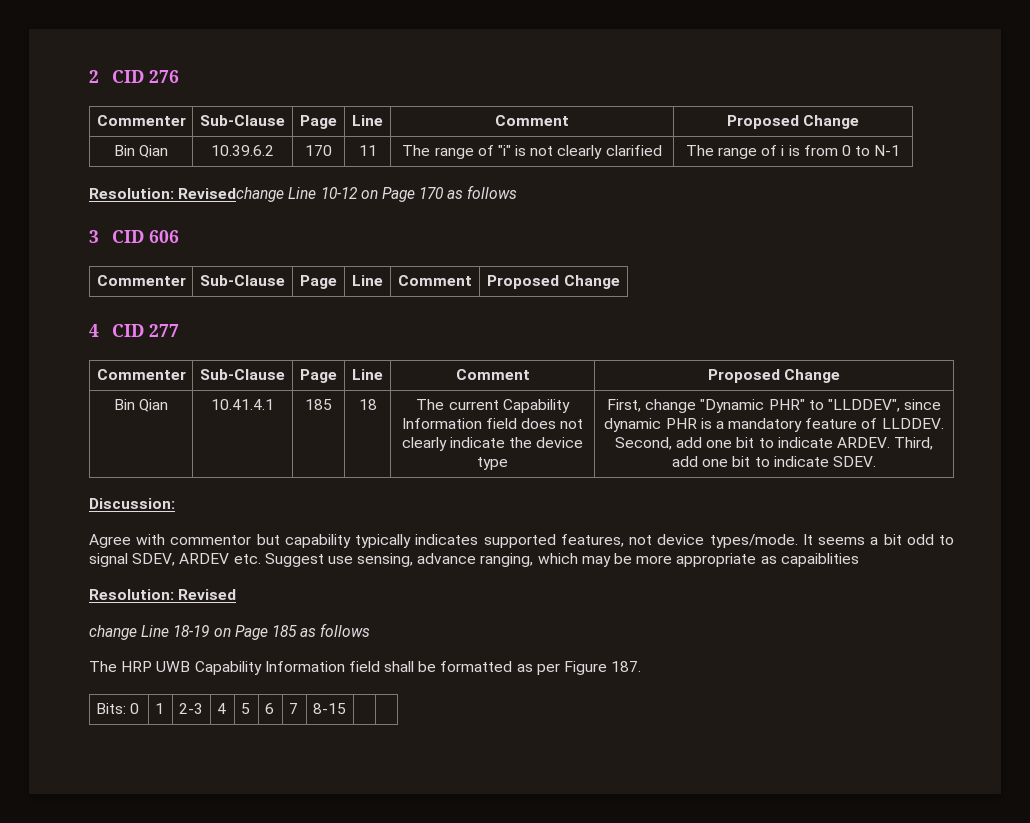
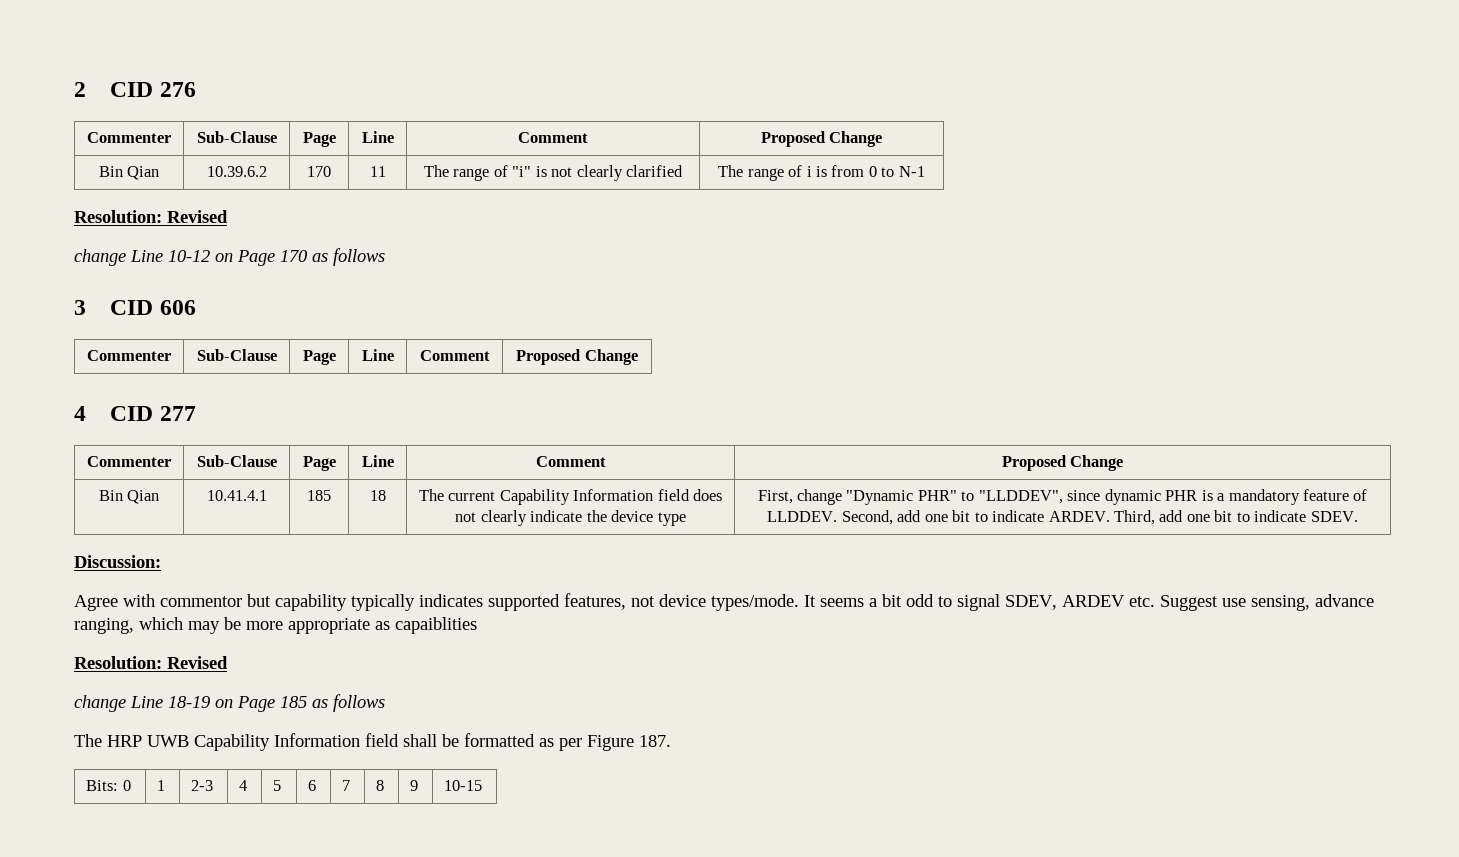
  Bin Qian | 10.39.6.2 | 170 | 11 | The range of "i" is not clearly clarified | The range of i is from 0 to N-1
- Resolution: Revisedchange Line 10-12 on Page 170 as follows
+ Resolution: Revised
+ change Line 10-12 on Page 170 as follows
- Bits: 0 | 1 | 2-3 | 4 | 5 | 6 | 7 | 8-15 | |
+ Bits: 0 | 1 | 2-3 | 4 | 5 | 6 | 7 | 8 | 9 | 10-15

